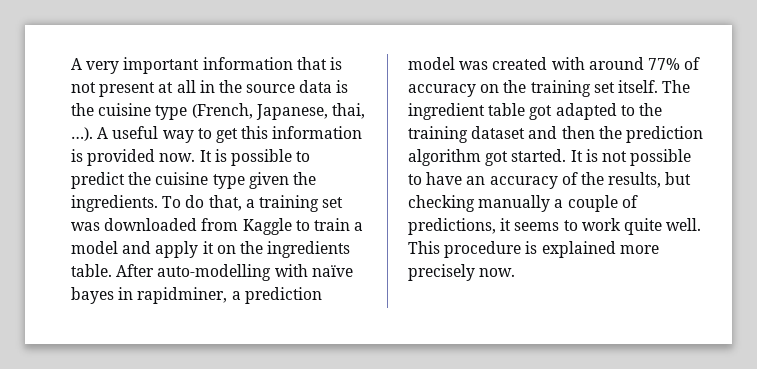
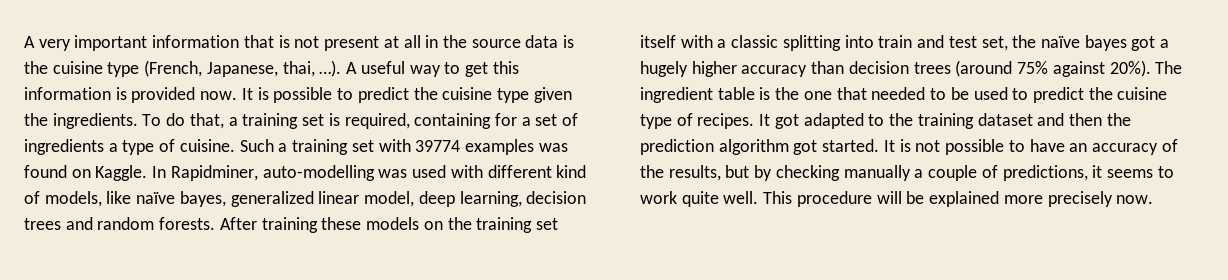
- To do that, a training set was downloaded from Kaggle to train a model and apply it on the ingredients table. After auto-modelling with naïve bayes in rapidminer, a prediction model was created with around 77% of accuracy on the training set itself. The ingredient table got adapted to the training dataset and then the prediction algorithm got started.
+ To do that, a training set is required, containing for a set of ingredients a type of cuisine. Such a training set with 39774 examples was found on Kaggle. In Rapidminer, auto-modelling was used with different kind of models, like naïve bayes, generalized linear model, deep learning, decision trees and random forests. After training these models on the training set itself with a classic splitting into train and test set, the naïve bayes got a hugely higher accuracy than decision trees (around 75% against 20%). The ingredient table is the one that needed to be used to predict the cuisine type of recipes. It got adapted to the training dataset and then the prediction algorithm got started.
- It is not possible to have an accuracy of the results, but checking manually a couple of predictions, it seems to work quite well.
+ It is not possible to have an accuracy of the results, but by checking manually a couple of predictions, it seems to work quite well.
- This procedure is explained more precisely now.
+ This procedure will be explained more precisely now.

